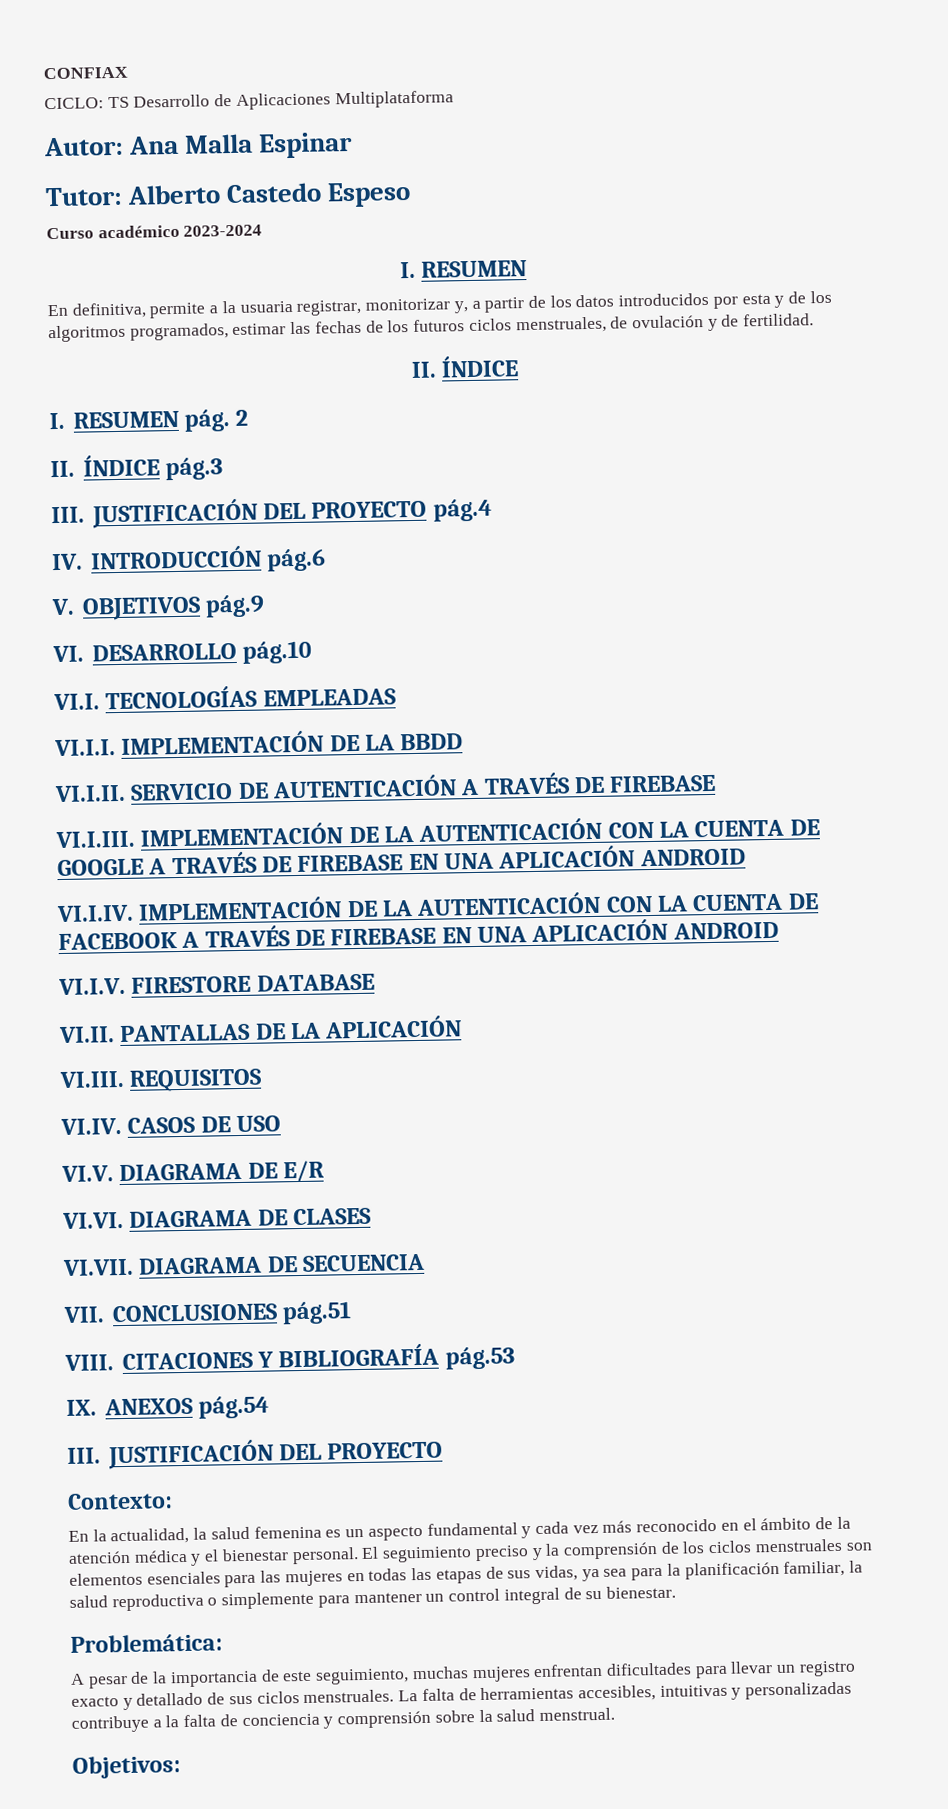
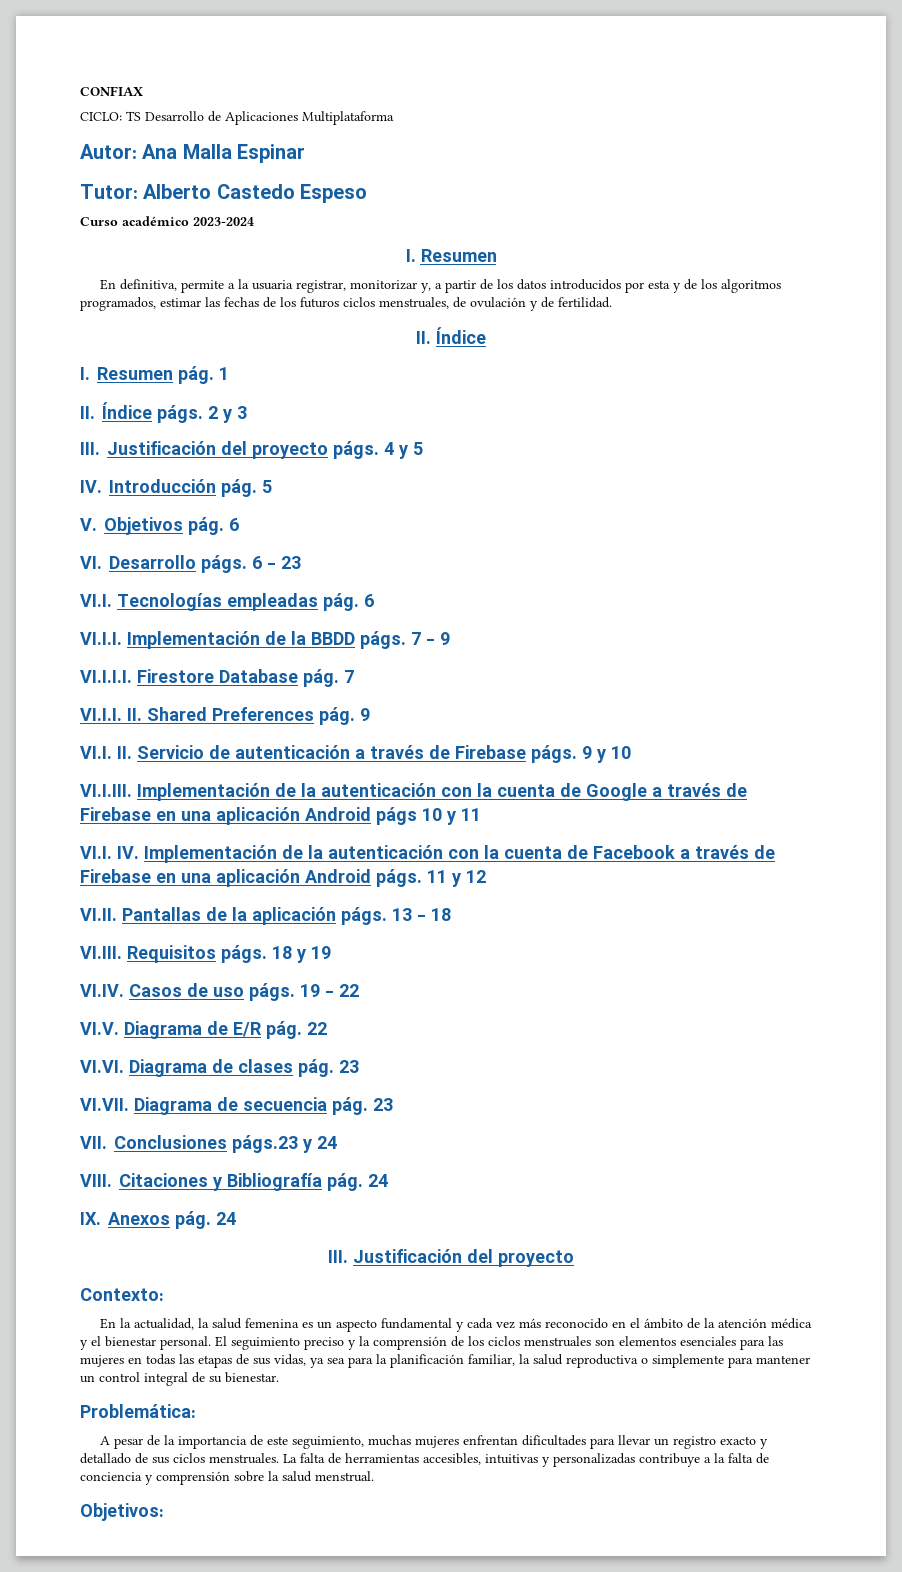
  Curso académico 2023-2024
- I. RESUMEN
+ I. Resumen
  En definitiva, permite a la usuaria registrar, monitorizar y, a partir de los datos introducidos por esta y de los algoritmos programados, estimar las fechas de los futuros ciclos menstruales, de ovulación y de fertilidad.
- II. ÍNDICE
- I. RESUMEN pág. 2
- II. ÍNDICE pág.3
- III. JUSTIFICACIÓN DEL PROYECTO pág.4
- IV. INTRODUCCIÓN pág.6
- V. OBJETIVOS pág.9
- VI. DESARROLLO pág.10
- VI.I. TECNOLOGÍAS EMPLEADAS
- VI.I.I. IMPLEMENTACIÓN DE LA BBDD
- VI.I.II. SERVICIO DE AUTENTICACIÓN A TRAVÉS DE FIREBASE
- VI.I.III. IMPLEMENTACIÓN DE LA AUTENTICACIÓN CON LA CUENTA DE GOOGLE A TRAVÉS DE FIREBASE EN UNA APLICACIÓN ANDROID
- VI.I.IV. IMPLEMENTACIÓN DE LA AUTENTICACIÓN CON LA CUENTA DE FACEBOOK A TRAVÉS DE FIREBASE EN UNA APLICACIÓN ANDROID
- VI.I.V. FIRESTORE DATABASE
- VI.II. PANTALLAS DE LA APLICACIÓN
- VI.III. REQUISITOS
- VI.IV. CASOS DE USO
+ II. Índice
+ I. Resumen pág. 1
+ II. Índice págs. 2 y 3
+ III. Justificación del proyecto págs. 4 y 5
+ IV. Introducción pág. 5
+ V. Objetivos pág. 6
+ VI. Desarrollo págs. 6 - 23
+ VI.I. Tecnologías empleadas pág. 6
+ VI.I.I. Implementación de la BBDD págs. 7 - 9
+ VI.I.I.I. Firestore Database pág. 7
+ VI.I.I. II. Shared Preferences pág. 9
+ VI.I. II. Servicio de autenticación a través de Firebase págs. 9 y 10
+ VI.I.III. Implementación de la autenticación con la cuenta de Google a través de Firebase en una aplicación Android págs 10 y 11
+ VI.I. IV. Implementación de la autenticación con la cuenta de Facebook a través de Firebase en una aplicación Android págs. 11 y 12
+ VI.II. Pantallas de la aplicación págs. 13 - 18
+ VI.III. Requisitos págs. 18 y 19
+ VI.IV. Casos de uso págs. 19 - 22
- VI.V. DIAGRAMA DE E/R
+ VI.V. Diagrama de E/R pág. 22
- VI.VI. DIAGRAMA DE CLASES
- VI.VII. DIAGRAMA DE SECUENCIA
- VII. CONCLUSIONES pág.51
- VIII. CITACIONES Y BIBLIOGRAFÍA pág.53
- IX. ANEXOS pág.54
- III. JUSTIFICACIÓN DEL PROYECTO
+ VI.VI. Diagrama de clases pág. 23
+ VI.VII. Diagrama de secuencia pág. 23
+ VII. Conclusiones págs.23 y 24
+ VIII. Citaciones y Bibliografía pág. 24
+ IX. Anexos pág. 24
+ III. Justificación del proyecto

